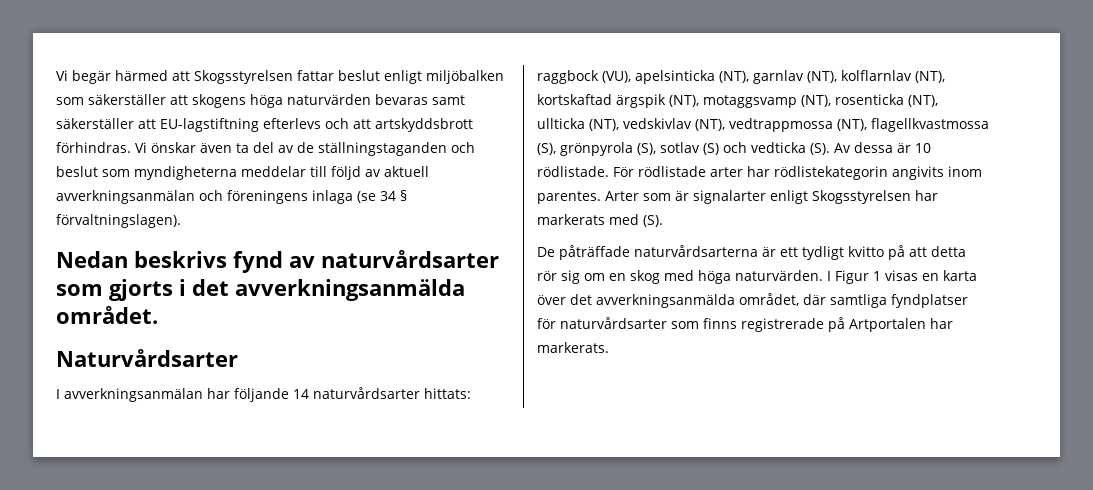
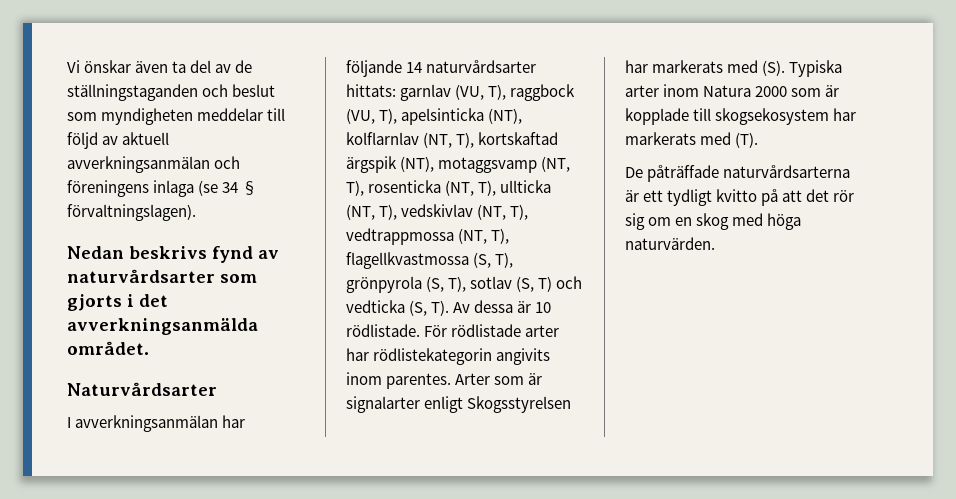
- Vi begär härmed att Skogsstyrelsen fattar beslut enligt miljöbalken som säkerställer att skogens höga naturvärden bevaras samt säkerställer att EU-lagstiftning efterlevs och att artskyddsbrott förhindras. Vi önskar även ta del av de ställningstaganden och beslut som myndigheterna meddelar till följd av aktuell avverkningsanmälan och föreningens inlaga (se 34 § förvaltningslagen).
+ Vi önskar även ta del av de ställningstaganden och beslut som myndigheten meddelar till följd av aktuell avverkningsanmälan och föreningens inlaga (se 34 § förvaltningslagen).
- I avverkningsanmälan har följande 14 naturvårdsarter hittats: raggbock (VU), apelsinticka (NT), garnlav (NT), kolflarnlav (NT), kortskaftad ärgspik (NT), motaggsvamp (NT), rosenticka (NT), ullticka (NT), vedskivlav (NT), vedtrappmossa (NT), flagellkvastmossa (S), grönpyrola (S), sotlav (S) och vedticka (S). Av dessa är 10 rödlistade.
+ I avverkningsanmälan har följande 14 naturvårdsarter hittats: garnlav (VU, T), raggbock (VU, T), apelsinticka (NT), kolflarnlav (NT, T), kortskaftad ärgspik (NT), motaggsvamp (NT, T), rosenticka (NT, T), ullticka (NT, T), vedskivlav (NT, T), vedtrappmossa (NT, T), flagellkvastmossa (S, T), grönpyrola (S, T), sotlav (S, T) och vedticka (S, T). Av dessa är 10 rödlistade.
- Arter som är signalarter enligt Skogsstyrelsen har markerats med (S).
+ Arter som är signalarter enligt Skogsstyrelsen har markerats med (S). Typiska arter inom Natura 2000 som är kopplade till skogsekosystem har markerats med (T).
- De påträffade naturvårdsarterna är ett tydligt kvitto på att detta rör sig om en skog med höga naturvärden. I Figur 1 visas en karta över det avverkningsanmälda området, där samtliga fyndplatser för naturvårdsarter som finns registrerade på Artportalen har markerats.
+ De påträffade naturvårdsarterna är ett tydligt kvitto på att det rör sig om en skog med höga naturvärden.

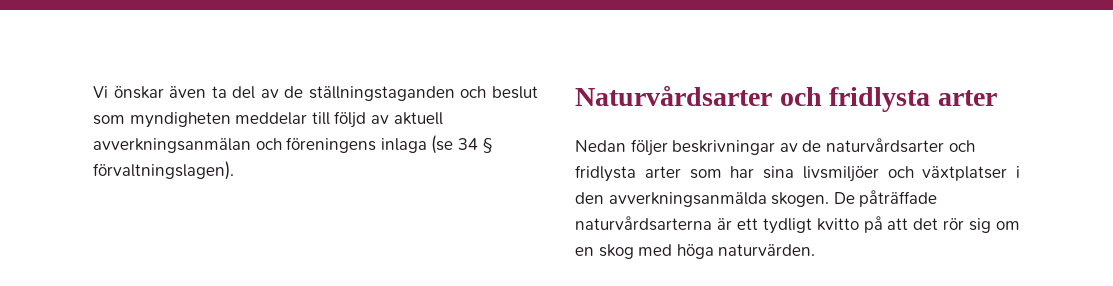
- Nedan beskrivs fynd av naturvårdsarter som gjorts i det avverkningsanmälda området.
- Naturvårdsarter
- I avverkningsanmälan har följande 14 naturvårdsarter hittats: garnlav (VU, T), raggbock (VU, T), apelsinticka (NT), kolflarnlav (NT, T), kortskaftad ärgspik (NT), motaggsvamp (NT, T), rosenticka (NT, T), ullticka (NT, T), vedskivlav (NT, T), vedtrappmossa (NT, T), flagellkvastmossa (S, T), grönpyrola (S, T), sotlav (S, T) och vedticka (S, T). Av dessa är 10 rödlistade. För rödlistade arter har rödlistekategorin angivits inom parentes. Arter som är signalarter enligt Skogsstyrelsen har markerats med (S). Typiska arter inom Natura 2000 som är kopplade till skogsekosystem har markerats med (T).
- De påträffade naturvårdsarterna är ett tydligt kvitto på att det rör sig om en skog med höga naturvärden.
+ Naturvårdsarter och fridlysta arter
+ Nedan följer beskrivningar av de naturvårdsarter och fridlysta arter som har sina livsmiljöer och växtplatser i den avverkningsanmälda skogen. De påträffade naturvårdsarterna är ett tydligt kvitto på att det rör sig om en skog med höga naturvärden.

